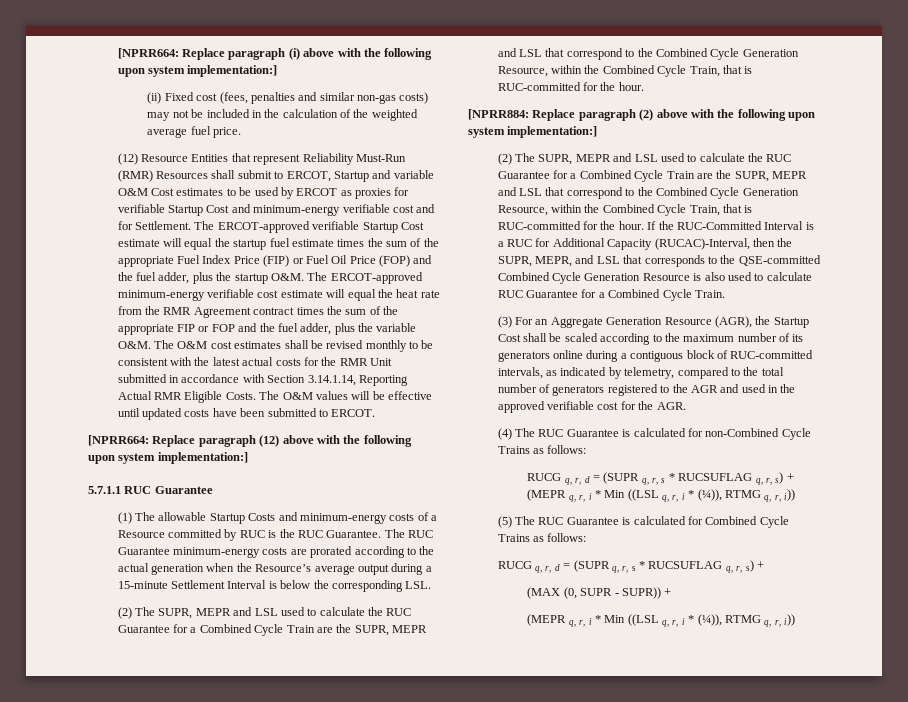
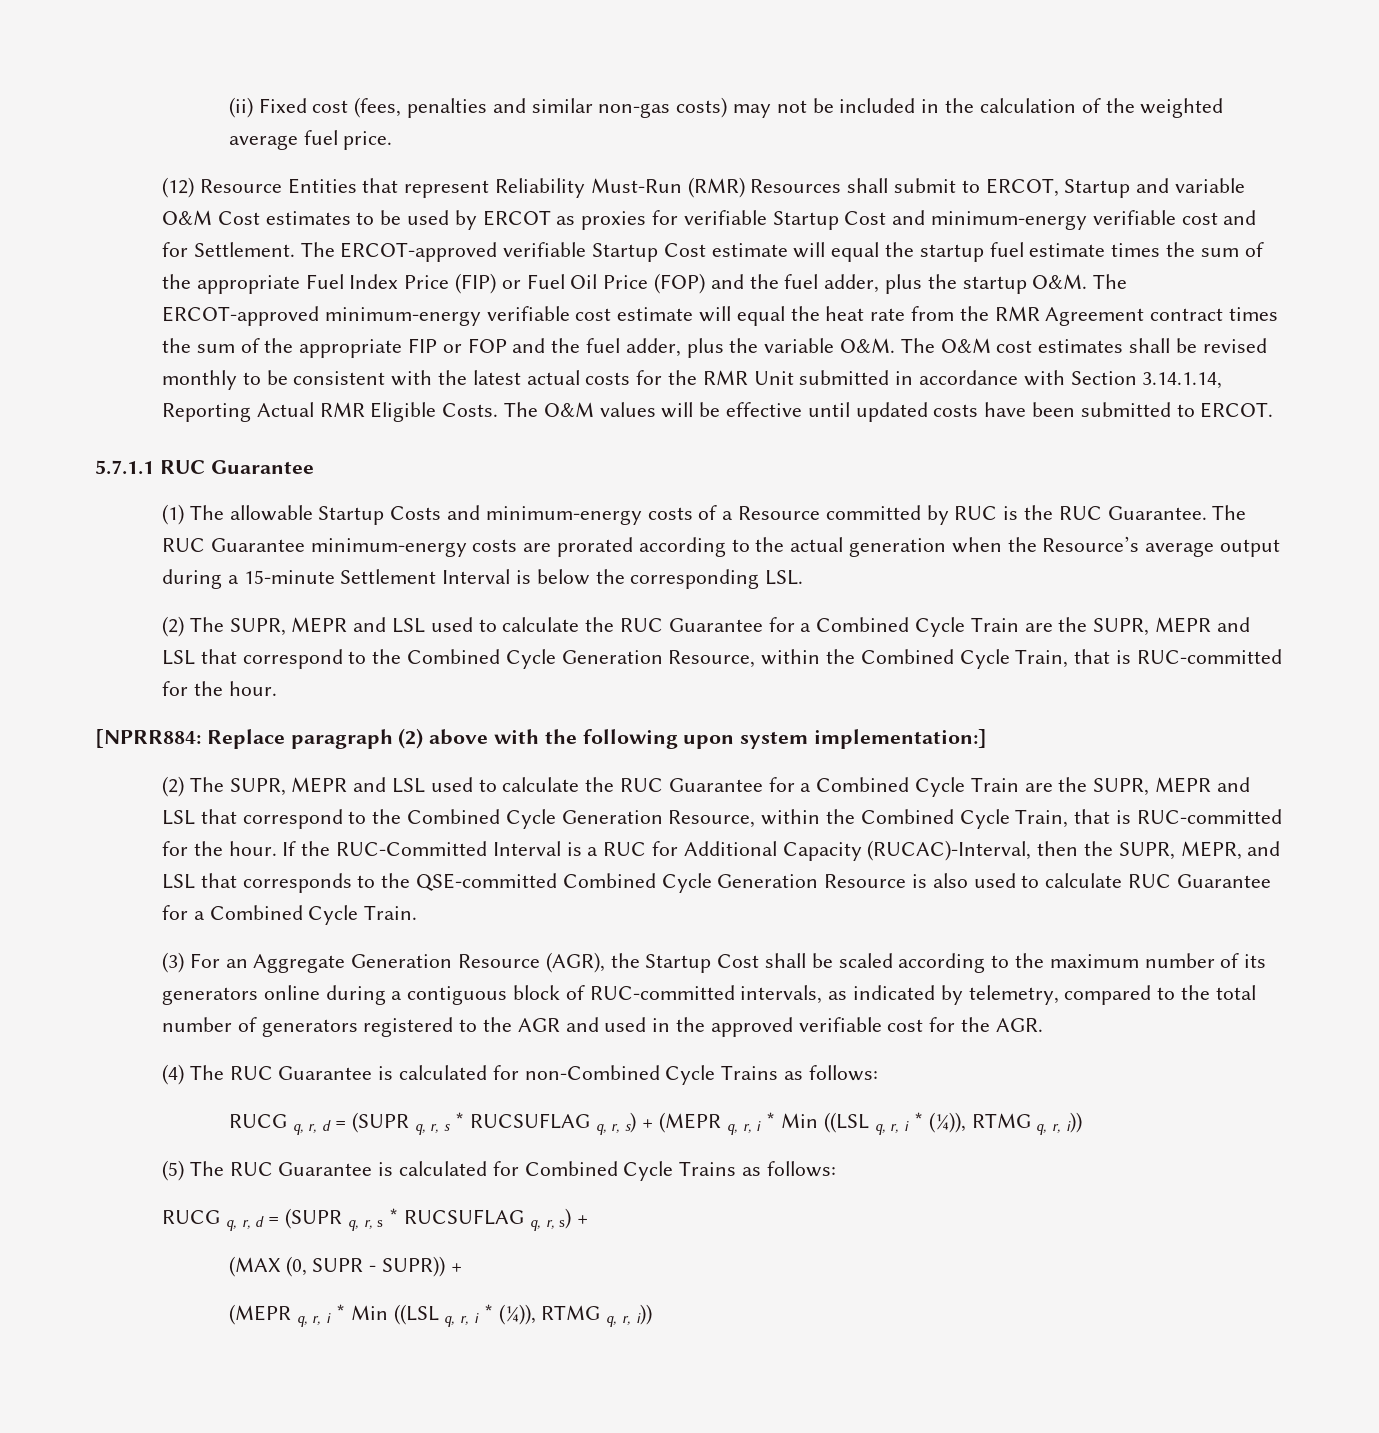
- [NPRR664: Replace paragraph (i) above with the following upon system implementation:]
- [NPRR664: Replace paragraph (12) above with the following upon system implementation:]

